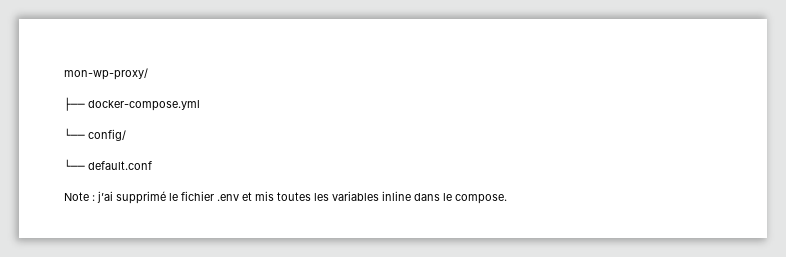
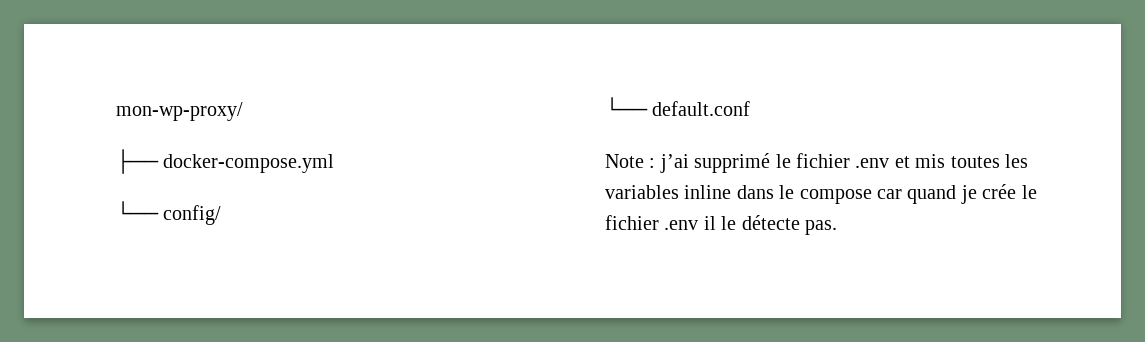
- Note : j’ai supprimé le fichier .env et mis toutes les variables inline dans le compose.
+ Note : j’ai supprimé le fichier .env et mis toutes les variables inline dans le compose car quand je crée le fichier .env il le détecte pas.

